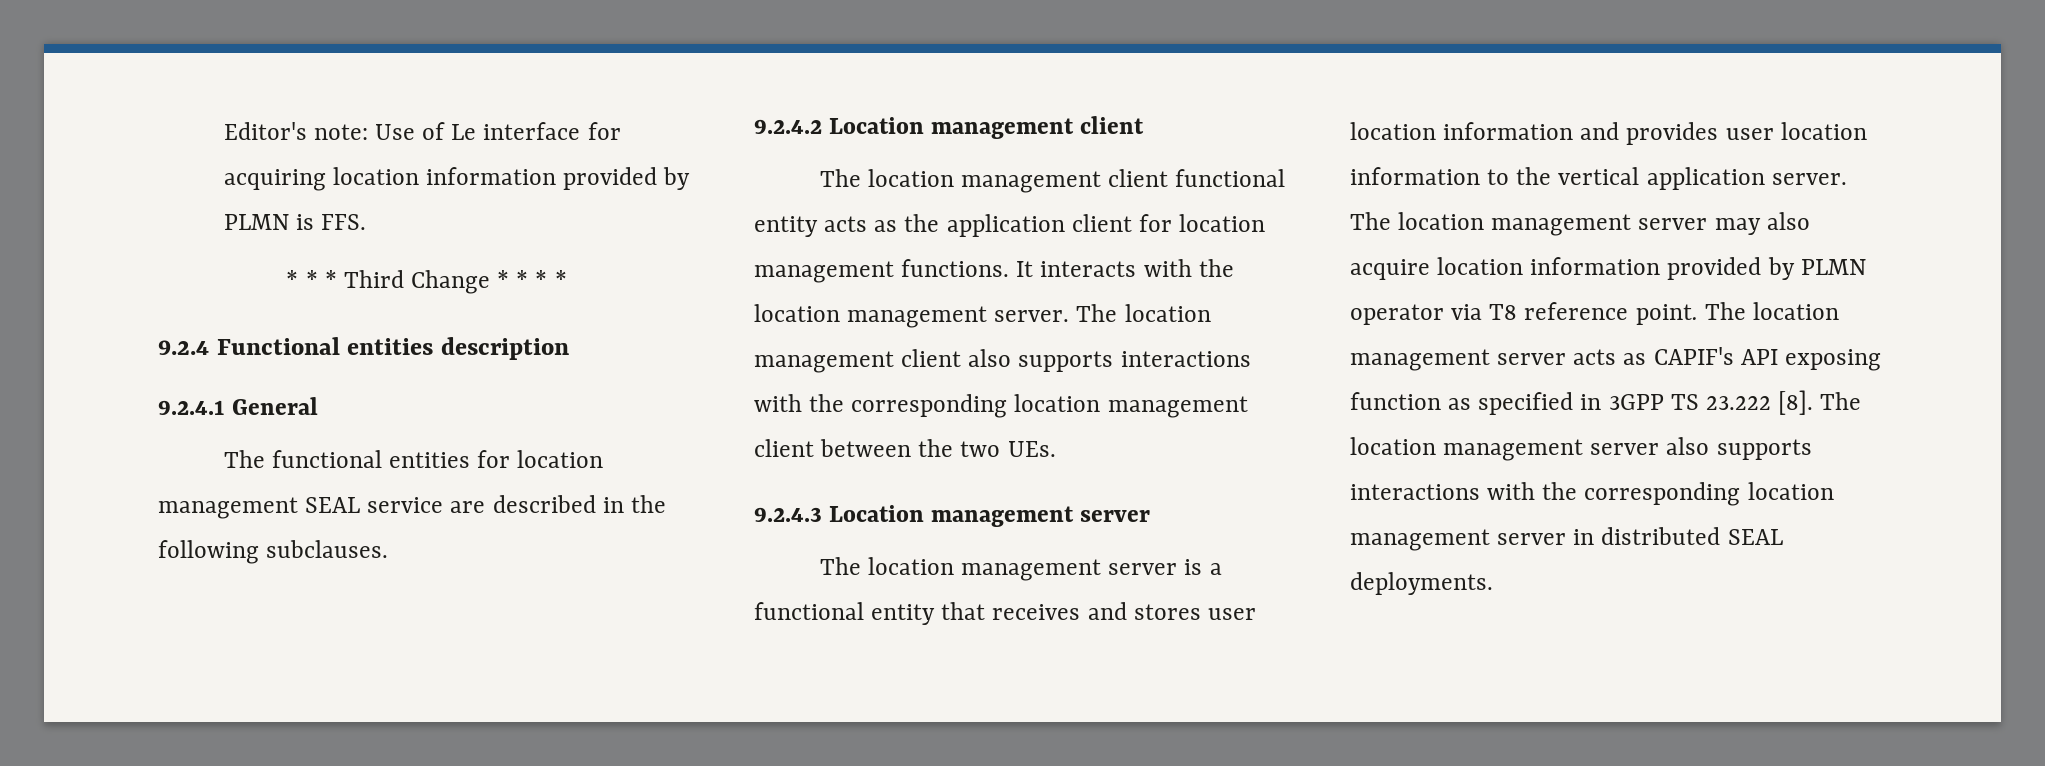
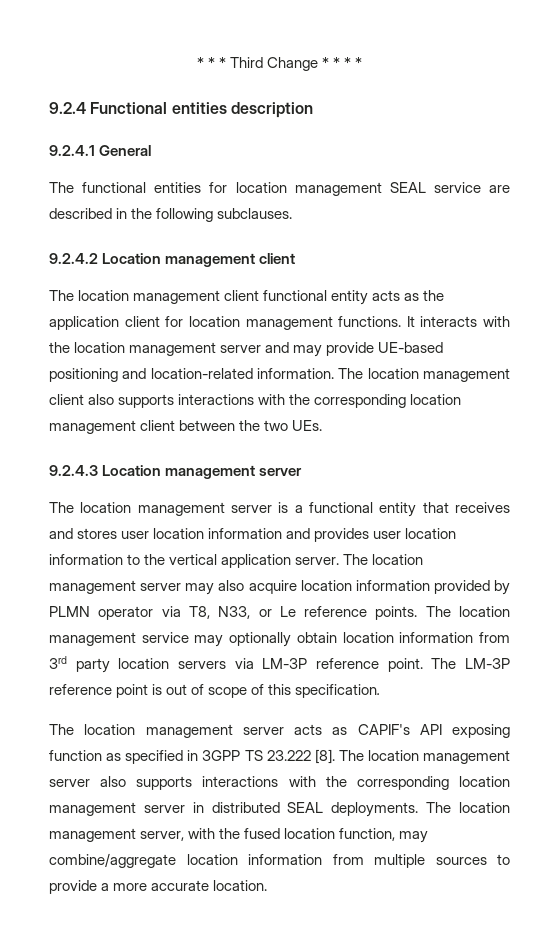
- Editor's note: Use of Le interface for acquiring location information provided by PLMN is FFS.
- It interacts with the location management server.
+ It interacts with the location management server and may provide UE-based positioning and location-related information.
- The location management server may also acquire location information provided by PLMN operator via T8 reference point. The location management server acts as CAPIF's API exposing function as specified in 3GPP TS 23.222 [8].
+ The location management server may also acquire location information provided by PLMN operator via T8, N33, or Le reference points. The location management service may optionally obtain location information from 3rd party location servers via LM-3P reference point. The LM-3P reference point is out of scope of this specification.
+ The location management server acts as CAPIF's API exposing function as specified in 3GPP TS 23.222 [8].
+ The location management server, with the fused location function, may combine/aggregate location information from multiple sources to provide a more accurate location.

